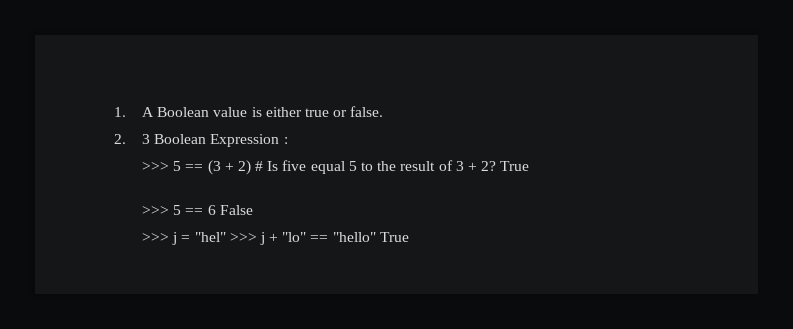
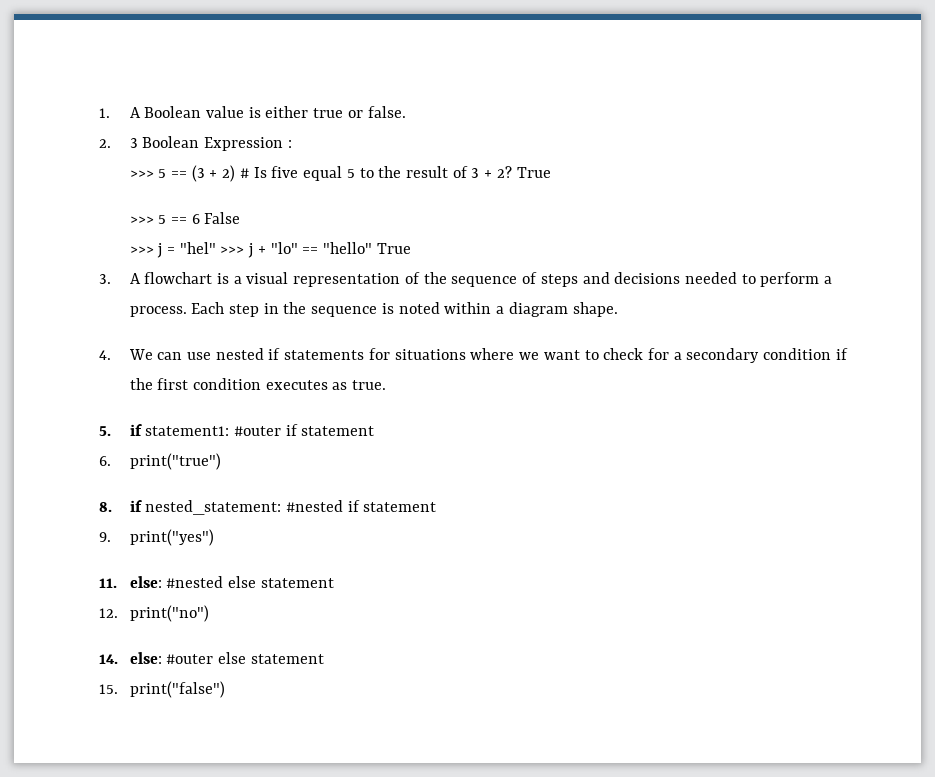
+ 3. A flowchart is a visual representation of the sequence of steps and decisions needed to perform a process. Each step in the sequence is noted within a diagram shape.
+ 4. We can use nested if statements for situations where we want to check for a secondary condition if the first condition executes as true.
+ 5. if statement1: #outer if statement
+ 6. print("true")
+ 8. if nested_statement: #nested if statement
+ 9. print("yes")
+ 11. else: #nested else statement
+ 12. print("no")
+ 14. else: #outer else statement
+ 15. print("false")

